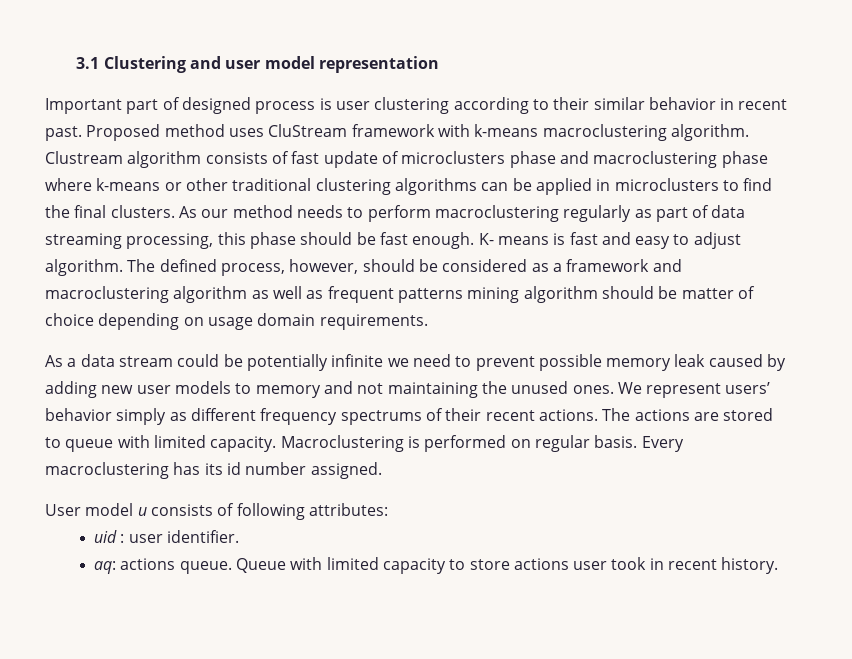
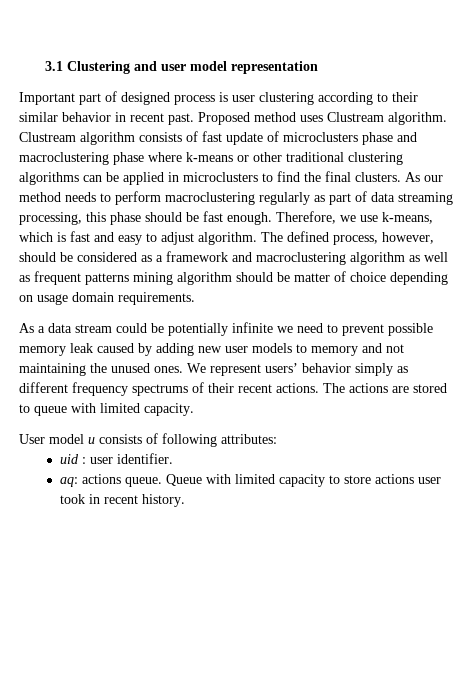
- Proposed method uses CluStream framework with k-means macroclustering algorithm.
+ Proposed method uses Clustream algorithm.
- K- means is fast and easy to adjust algorithm.
+ Therefore, we use k-means, which is fast and easy to adjust algorithm.
- Macroclustering is performed on regular basis. Every macroclustering has its id number assigned.

